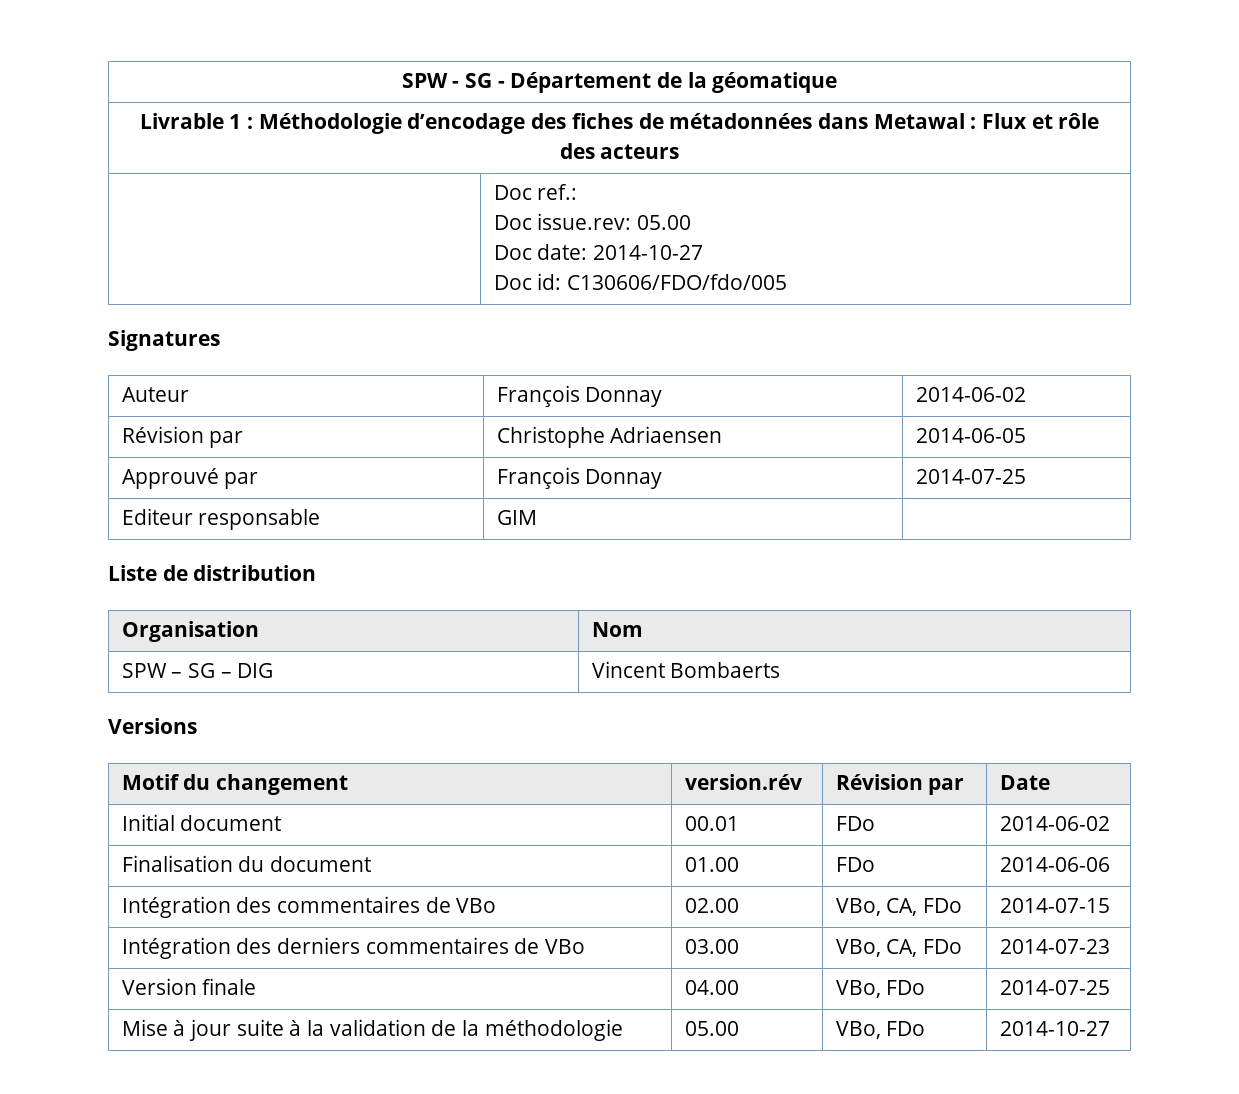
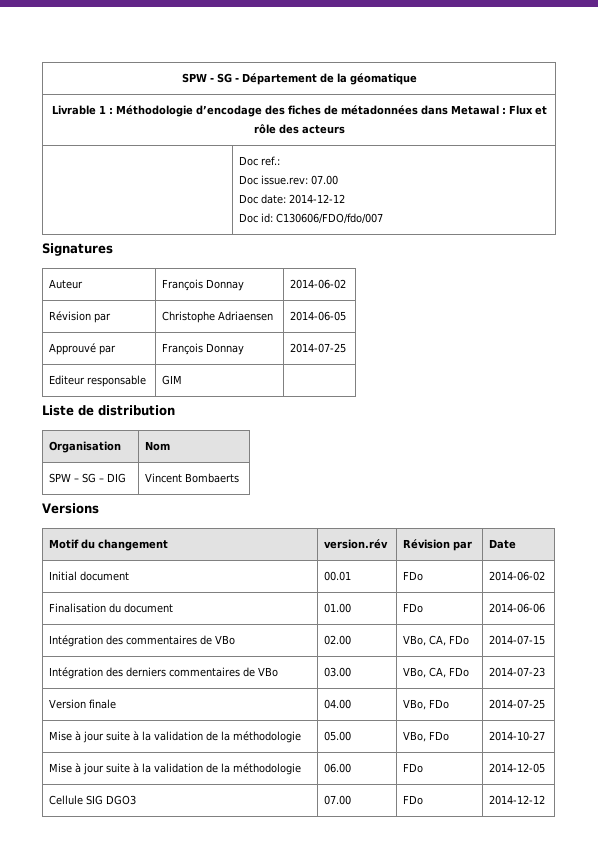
  | Doc ref.:
- Doc issue.rev: 05.00
- Doc date: 2014-10-27
- Doc id: C130606/FDO/fdo/005
+ Doc issue.rev: 07.00
+ Doc date: 2014-12-12
+ Doc id: C130606/FDO/fdo/007
+ Mise à jour suite à la validation de la méthodologie | 06.00 | FDo | 2014-12-05
+ Cellule SIG DGO3 | 07.00 | FDo | 2014-12-12

